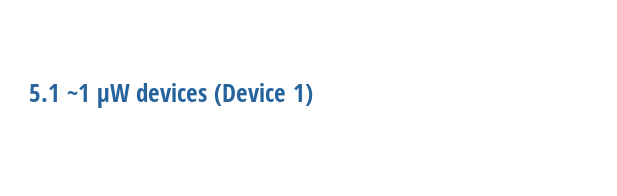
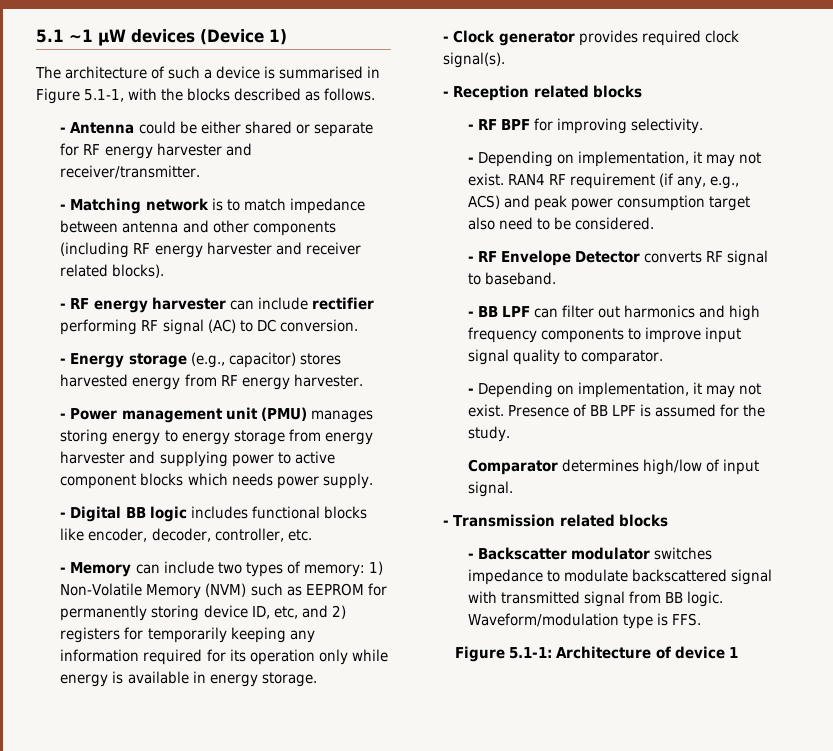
+ The architecture of such a device is summarised in Figure 5.1-1, with the blocks described as follows.
+ - Antenna could be either shared or separate for RF energy harvester and receiver/transmitter.
+ - Matching network is to match impedance between antenna and other components (including RF energy harvester and receiver related blocks).
+ - RF energy harvester can include rectifier performing RF signal (AC) to DC conversion.
+ - Energy storage (e.g., capacitor) stores harvested energy from RF energy harvester.
+ - Power management unit (PMU) manages storing energy to energy storage from energy harvester and supplying power to active component blocks which needs power supply.
+ - Digital BB logic includes functional blocks like encoder, decoder, controller, etc.
+ - Memory can include two types of memory: 1) Non-Volatile Memory (NVM) such as EEPROM for permanently storing device ID, etc, and 2) registers for temporarily keeping any information required for its operation only while energy is available in energy storage.
+ - Clock generator provides required clock signal(s).
+ - Reception related blocks
+ - RF BPF for improving selectivity.
+ - Depending on implementation, it may not exist. RAN4 RF requirement (if any, e.g., ACS) and peak power consumption target also need to be considered.
+ - RF Envelope Detector converts RF signal to baseband.
+ - BB LPF can filter out harmonics and high frequency components to improve input signal quality to comparator.
+ - Depending on implementation, it may not exist. Presence of BB LPF is assumed for the study.
+ Comparator determines high/low of input signal.
+ - Transmission related blocks
+ - Backscatter modulator switches impedance to modulate backscattered signal with transmitted signal from BB logic. Waveform/modulation type is FFS.
+ Figure 5.1-1: Architecture of device 1

